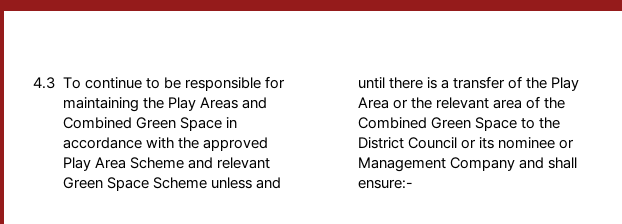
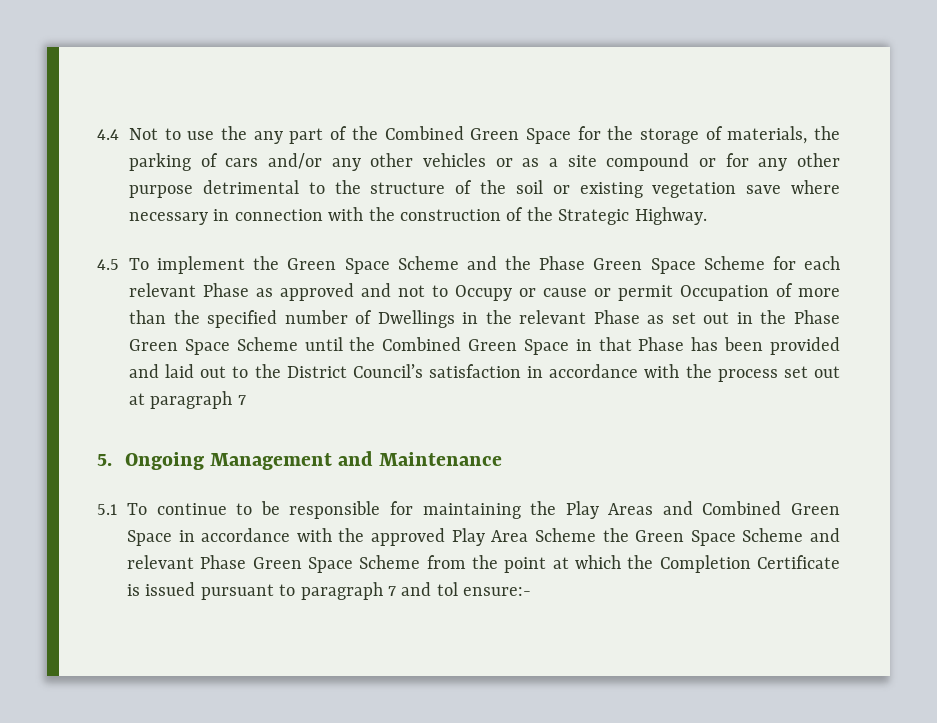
- 4.3 To continue to be responsible for maintaining the Play Areas and Combined Green Space in accordance with the approved Play Area Scheme and relevant Green Space Scheme unless and until there is a transfer of the Play Area or the relevant area of the Combined Green Space to the District Council or its nominee or Management Company and shall ensure:-
+ 4.4 Not to use the any part of the Combined Green Space for the storage of materials, the parking of cars and/or any other vehicles or as a site compound or for any other purpose detrimental to the structure of the soil or existing vegetation save where necessary in connection with the construction of the Strategic Highway.
+ 4.5 To implement the Green Space Scheme and the Phase Green Space Scheme for each relevant Phase as approved and not to Occupy or cause or permit Occupation of more than the specified number of Dwellings in the relevant Phase as set out in the Phase Green Space Scheme until the Combined Green Space in that Phase has been provided and laid out to the District Council’s satisfaction in accordance with the process set out at paragraph 7
+ 5. Ongoing Management and Maintenance
+ 5.1 To continue to be responsible for maintaining the Play Areas and Combined Green Space in accordance with the approved Play Area Scheme the Green Space Scheme and relevant Phase Green Space Scheme from the point at which the Completion Certificate is issued pursuant to paragraph 7 and tol ensure:-

